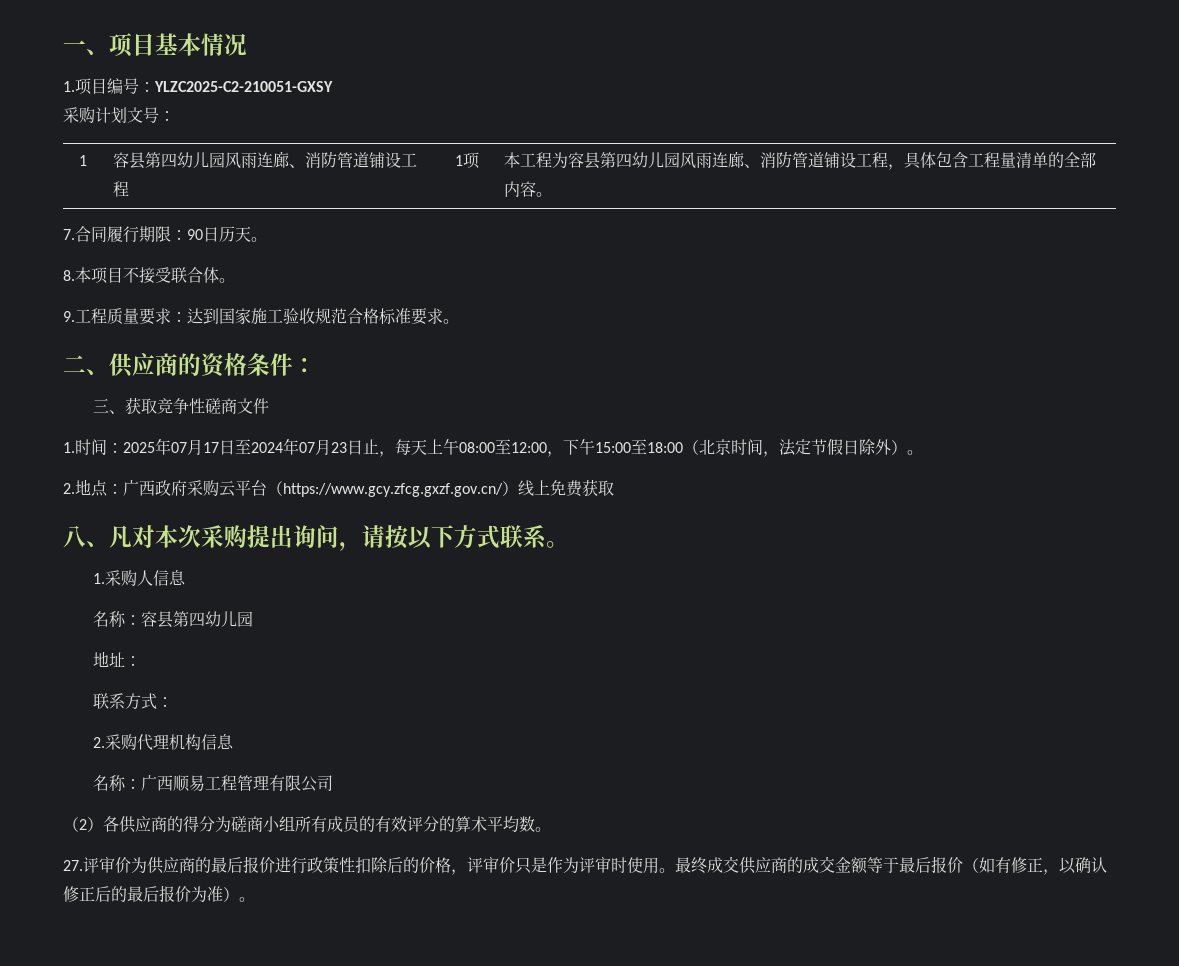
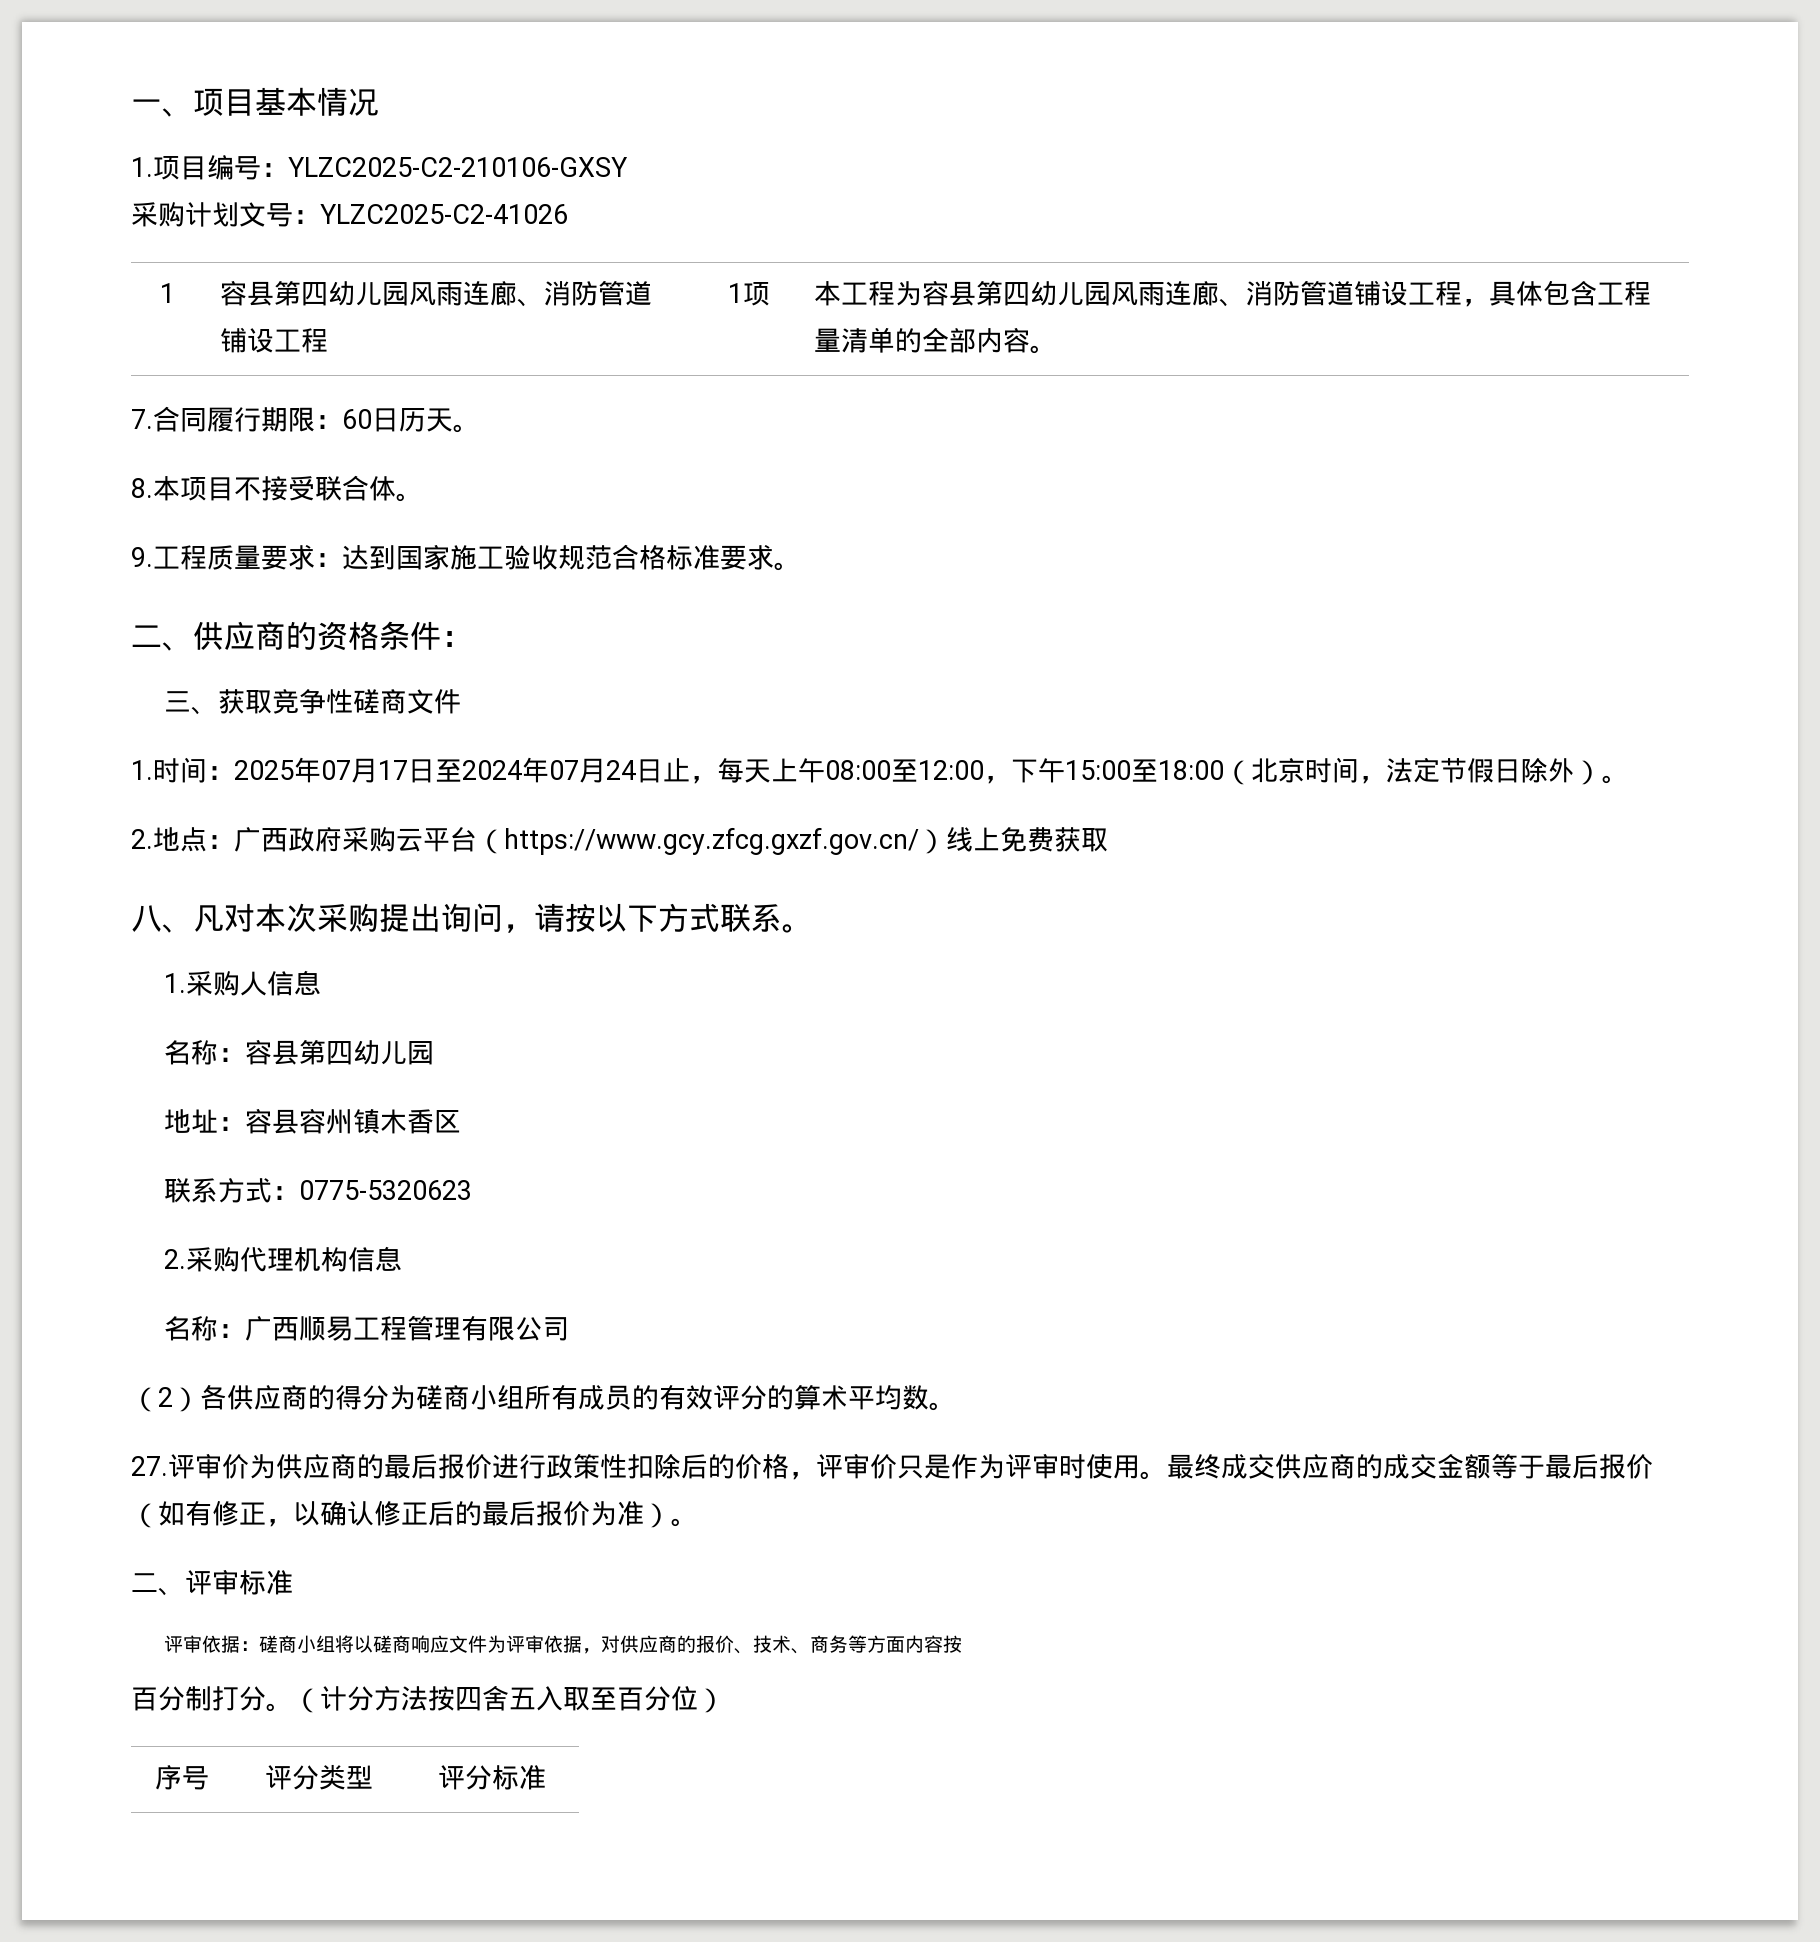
- 1.项目编号：YLZC2025-C2-210051-GXSY
+ 1.项目编号：YLZC2025-C2-210106-GXSY
- 采购计划文号：
+ 采购计划文号：YLZC2025-C2-41026
- 7.合同履行期限：90日历天。
+ 7.合同履行期限：60日历天。
- 1.时间：2025年07月17日至2024年07月23日止，每天上午08:00至12:00，下午15:00至18:00（北京时间，法定节假日除外）。
+ 1.时间：2025年07月17日至2024年07月24日止，每天上午08:00至12:00，下午15:00至18:00（北京时间，法定节假日除外）。
- 地址：
+ 地址：容县容州镇木香区
- 联系方式：
+ 联系方式：0775-5320623
+ 二、评审标准
+ 评审依据：磋商小组将以磋商响应文件为评审依据，对供应商的报价、技术、商务等方面内容按
+ 百分制打分。（计分方法按四舍五入取至百分位）
+ 序号 | 评分类型 | 评分标准

